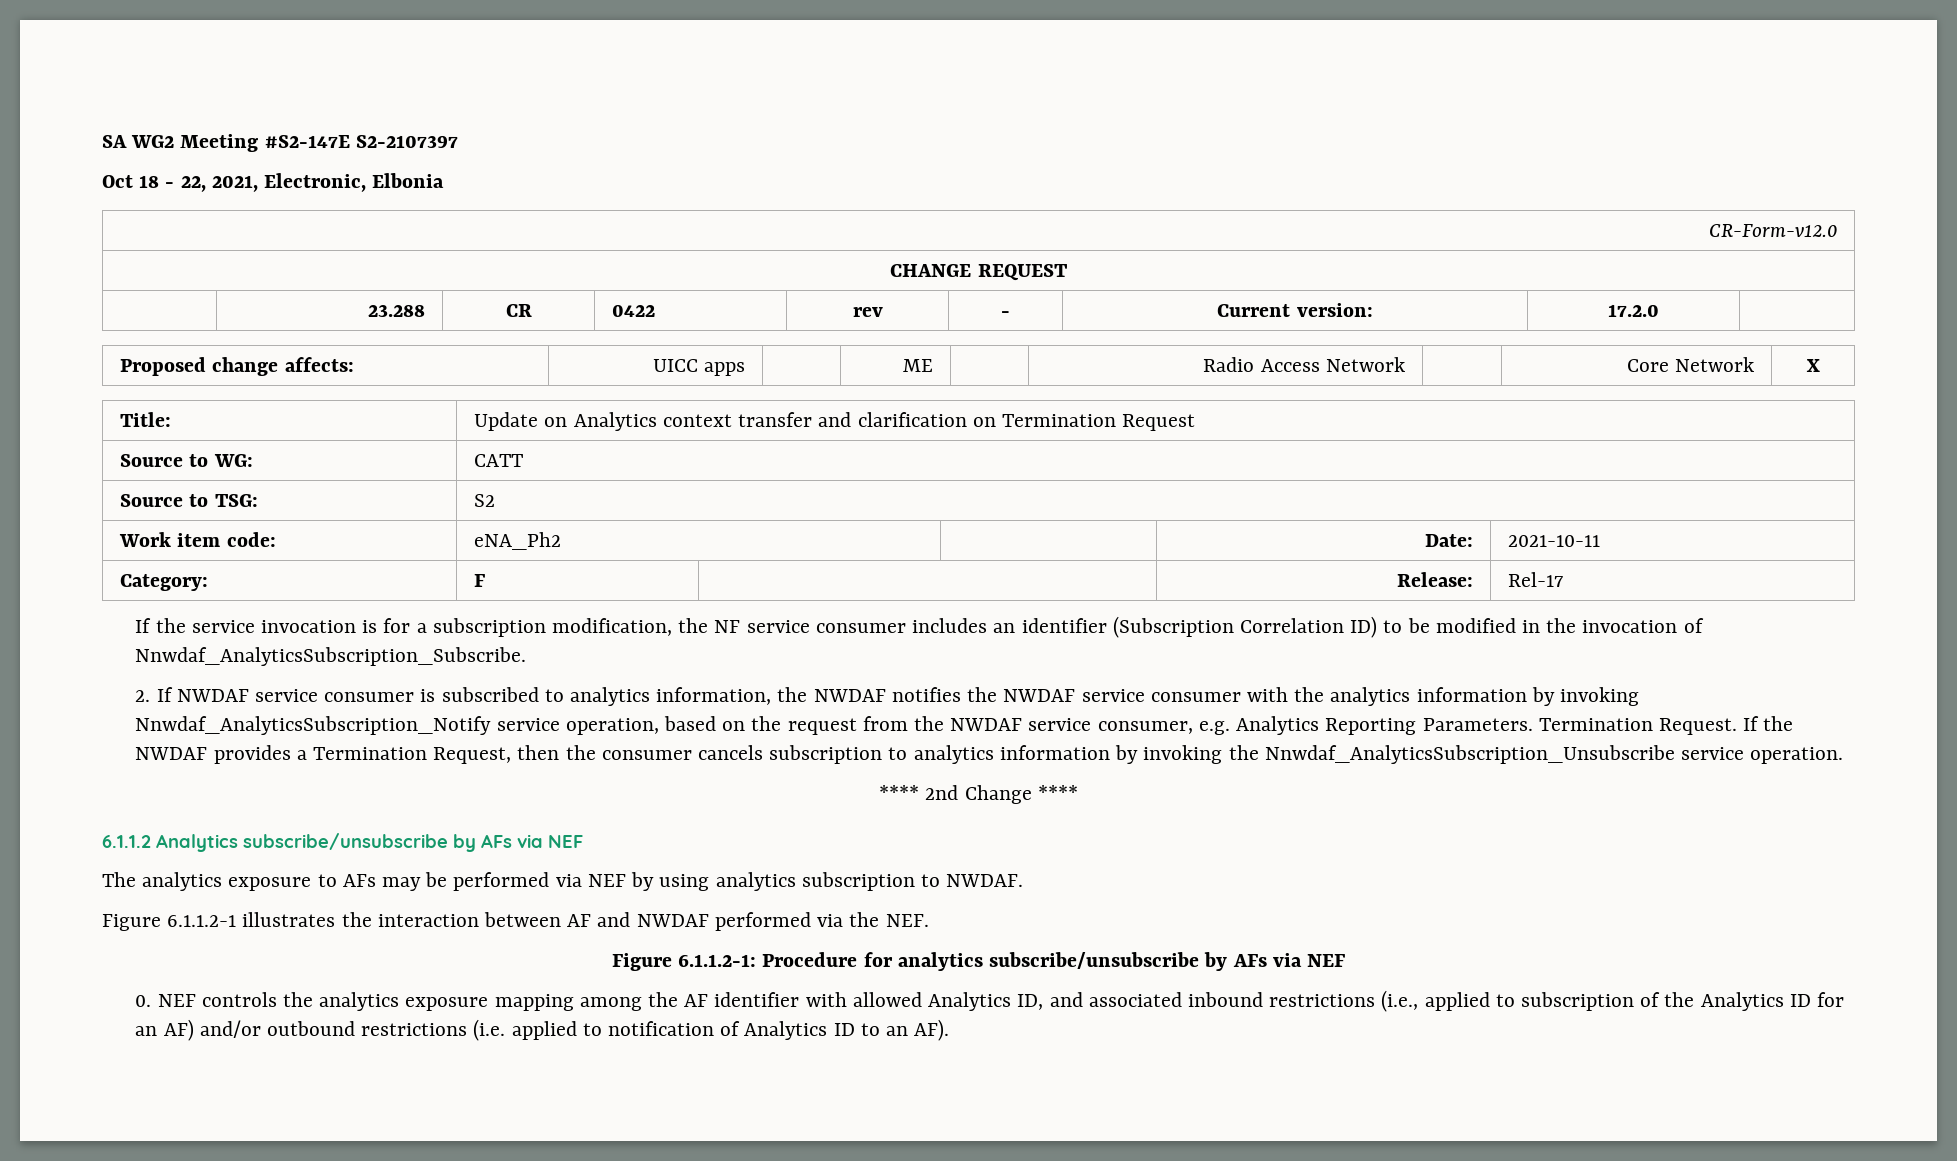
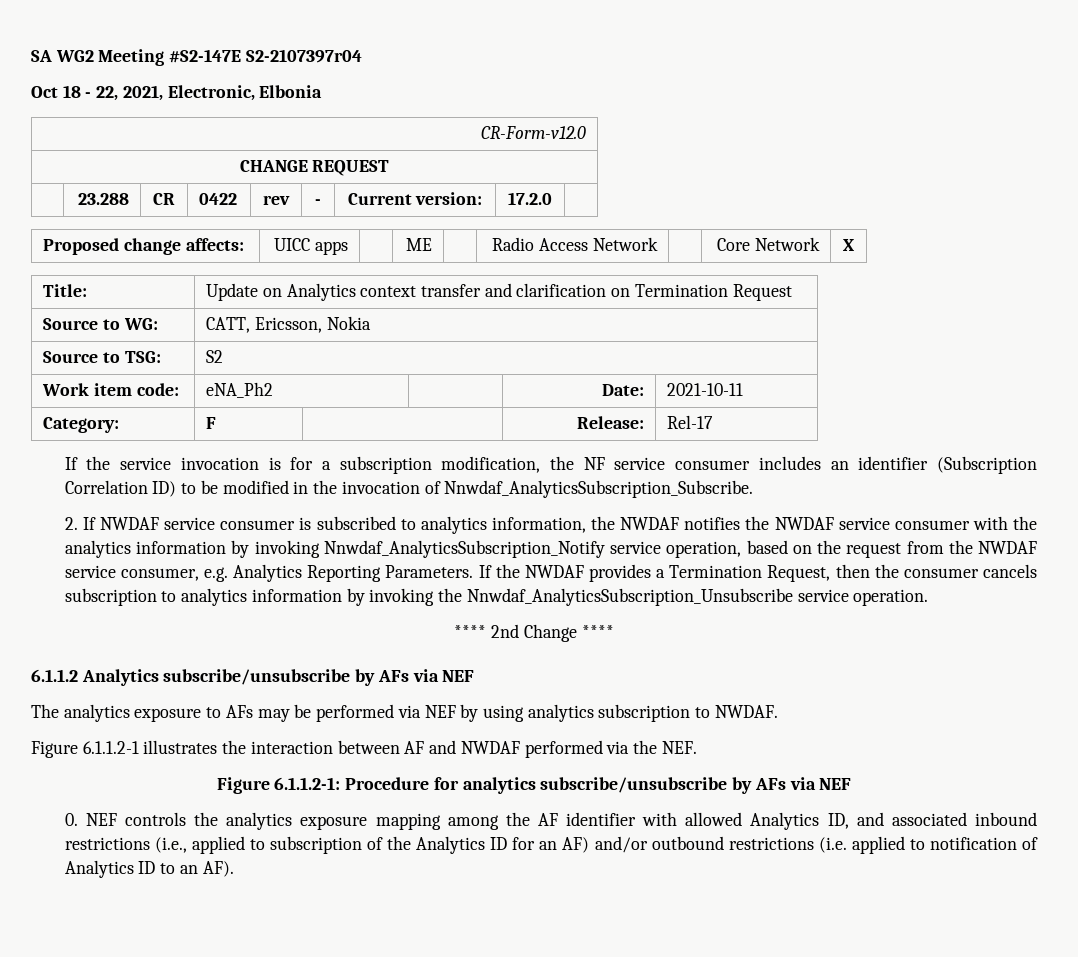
- SA WG2 Meeting #S2-147E S2-2107397
+ SA WG2 Meeting #S2-147E S2-2107397r04
- Source to WG: | CATT
+ Source to WG: | CATT, Ericsson, Nokia
- Termination Request.

